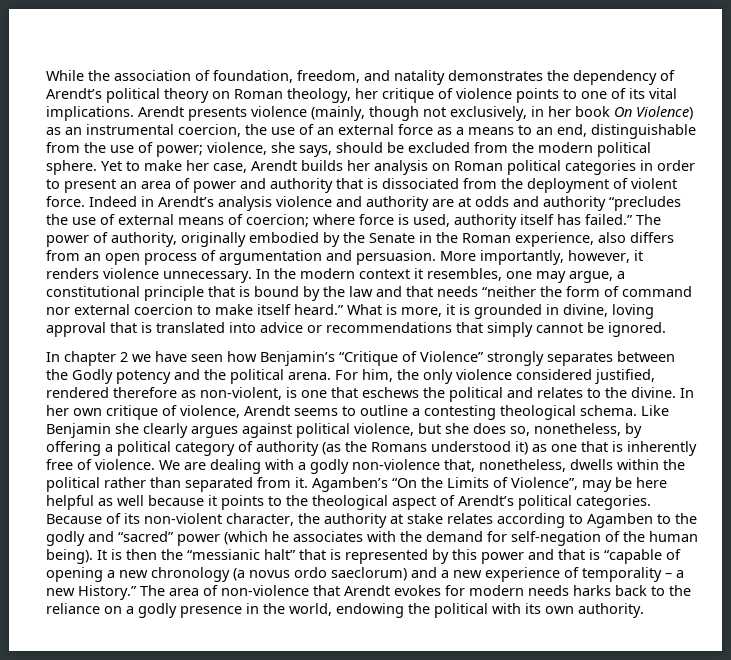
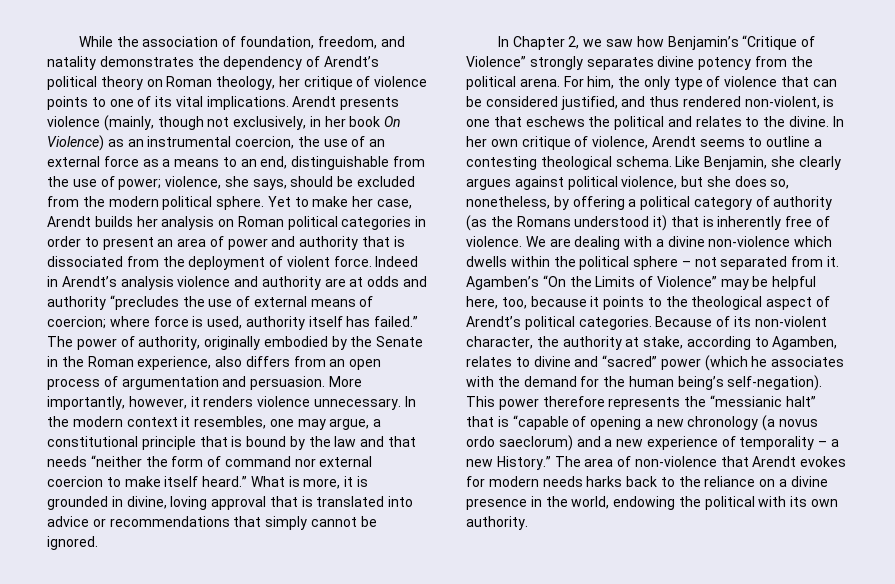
- In chapter 2 we have seen how Benjamin’s “Critique of Violence” strongly separates between the Godly potency and the political arena.
+ In Chapter 2, we saw how Benjamin’s “Critique of Violence” strongly separates divine potency from the political arena.
- For him, the only violence considered justified, rendered therefore as non-violent, is one that eschews the political and relates to the divine.
+ For him, the only type of violence that can be considered justified, and thus rendered non-violent, is one that eschews the political and relates to the divine.
- Like Benjamin she clearly argues against political violence, but she does so, nonetheless, by offering a political category of authority (as the Romans understood it) as one that is inherently free of violence.
+ Like Benjamin, she clearly argues against political violence, but she does so, nonetheless, by offering a political category of authority (as the Romans understood it) that is inherently free of violence.
- We are dealing with a godly non-violence that, nonetheless, dwells within the political rather than separated from it.
+ We are dealing with a divine non-violence which dwells within the political sphere – not separated from it.
- Agamben’s “On the Limits of Violence”, may be here helpful as well because it points to the theological aspect of Arendt’s political categories.
+ Agamben’s “On the Limits of Violence” may be helpful here, too, because it points to the theological aspect of Arendt’s political categories.
- Because of its non-violent character, the authority at stake relates according to Agamben to the godly and “sacred” power (which he associates with the demand for self-negation of the human being). It is then the “messianic halt” that is represented by this power and that is “capable of opening a new chronology (a novus ordo saeclorum) and a new experience of temporality – a new History.”
+ Because of its non-violent character, the authority at stake, according to Agamben, relates to divine and “sacred” power (which he associates with the demand for the human being’s self-negation). This power therefore represents the “messianic halt” that is “capable of opening a new chronology (a novus ordo saeclorum) and a new experience of temporality – a new History.”
- The area of non-violence that Arendt evokes for modern needs harks back to the reliance on a godly presence in the world, endowing the political with its own authority.
+ The area of non-violence that Arendt evokes for modern needs harks back to the reliance on a divine presence in the world, endowing the political with its own authority.

